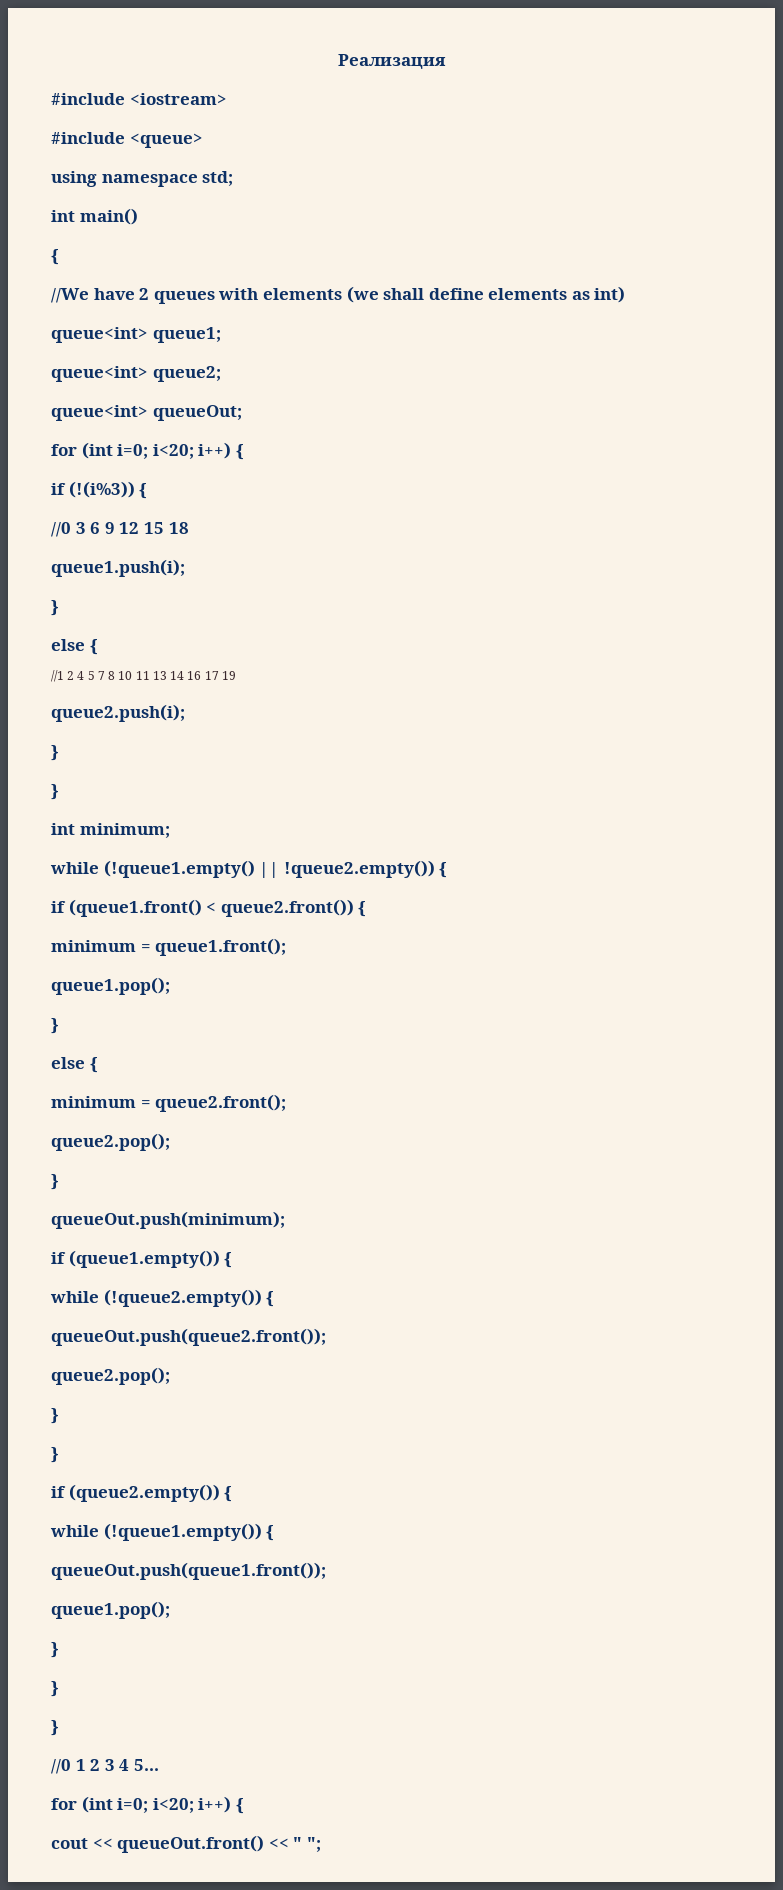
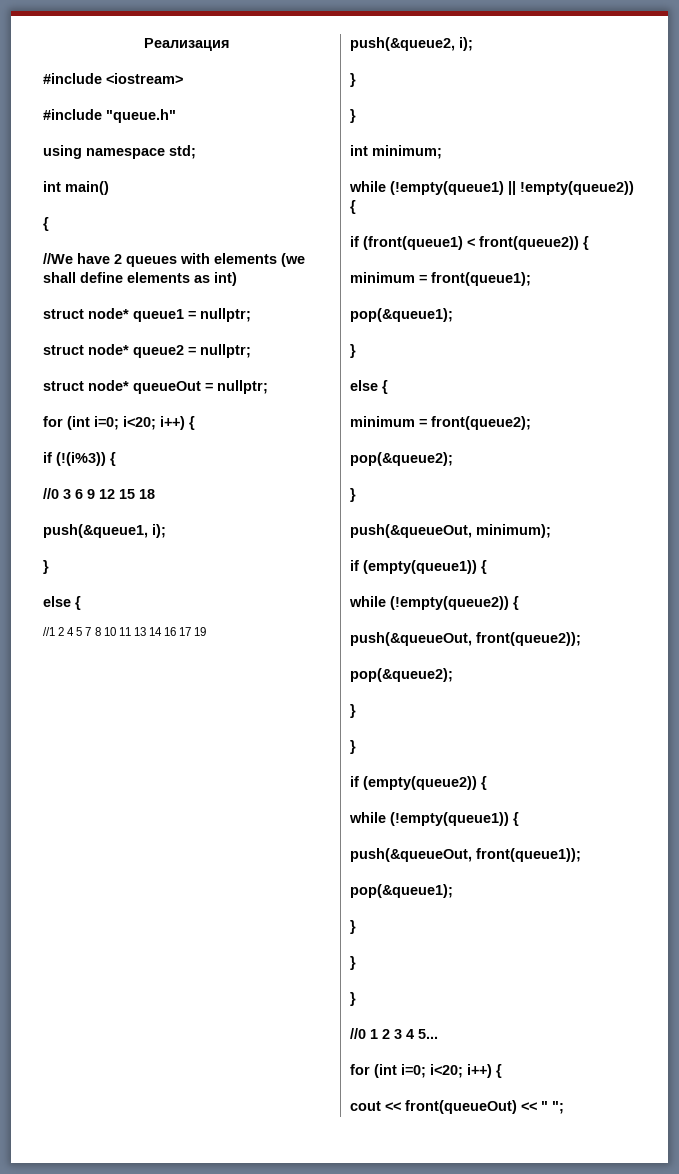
- #include <queue>
+ #include "queue.h"
- queue<int> queue1;
- queue<int> queue2;
- queue<int> queueOut;
+ struct node* queue1 = nullptr;
+ struct node* queue2 = nullptr;
+ struct node* queueOut = nullptr;
- queue1.push(i);
+ push(&queue1, i);
- queue2.push(i);
+ push(&queue2, i);
- while (!queue1.empty() || !queue2.empty()) {
- if (queue1.front() < queue2.front()) {
- minimum = queue1.front();
- queue1.pop();
+ while (!empty(queue1) || !empty(queue2)) {
+ if (front(queue1) < front(queue2)) {
+ minimum = front(queue1);
+ pop(&queue1);
- minimum = queue2.front();
- queue2.pop();
+ minimum = front(queue2);
+ pop(&queue2);
  }
- queueOut.push(minimum);
- if (queue1.empty()) {
- while (!queue2.empty()) {
- queueOut.push(queue2.front());
- queue2.pop();
+ push(&queueOut, minimum);
+ if (empty(queue1)) {
+ while (!empty(queue2)) {
+ push(&queueOut, front(queue2));
+ pop(&queue2);
- if (queue2.empty()) {
- while (!queue1.empty()) {
- queueOut.push(queue1.front());
- queue1.pop();
+ if (empty(queue2)) {
+ while (!empty(queue1)) {
+ push(&queueOut, front(queue1));
+ pop(&queue1);
- cout << queueOut.front() << " ";
+ cout << front(queueOut) << " ";

